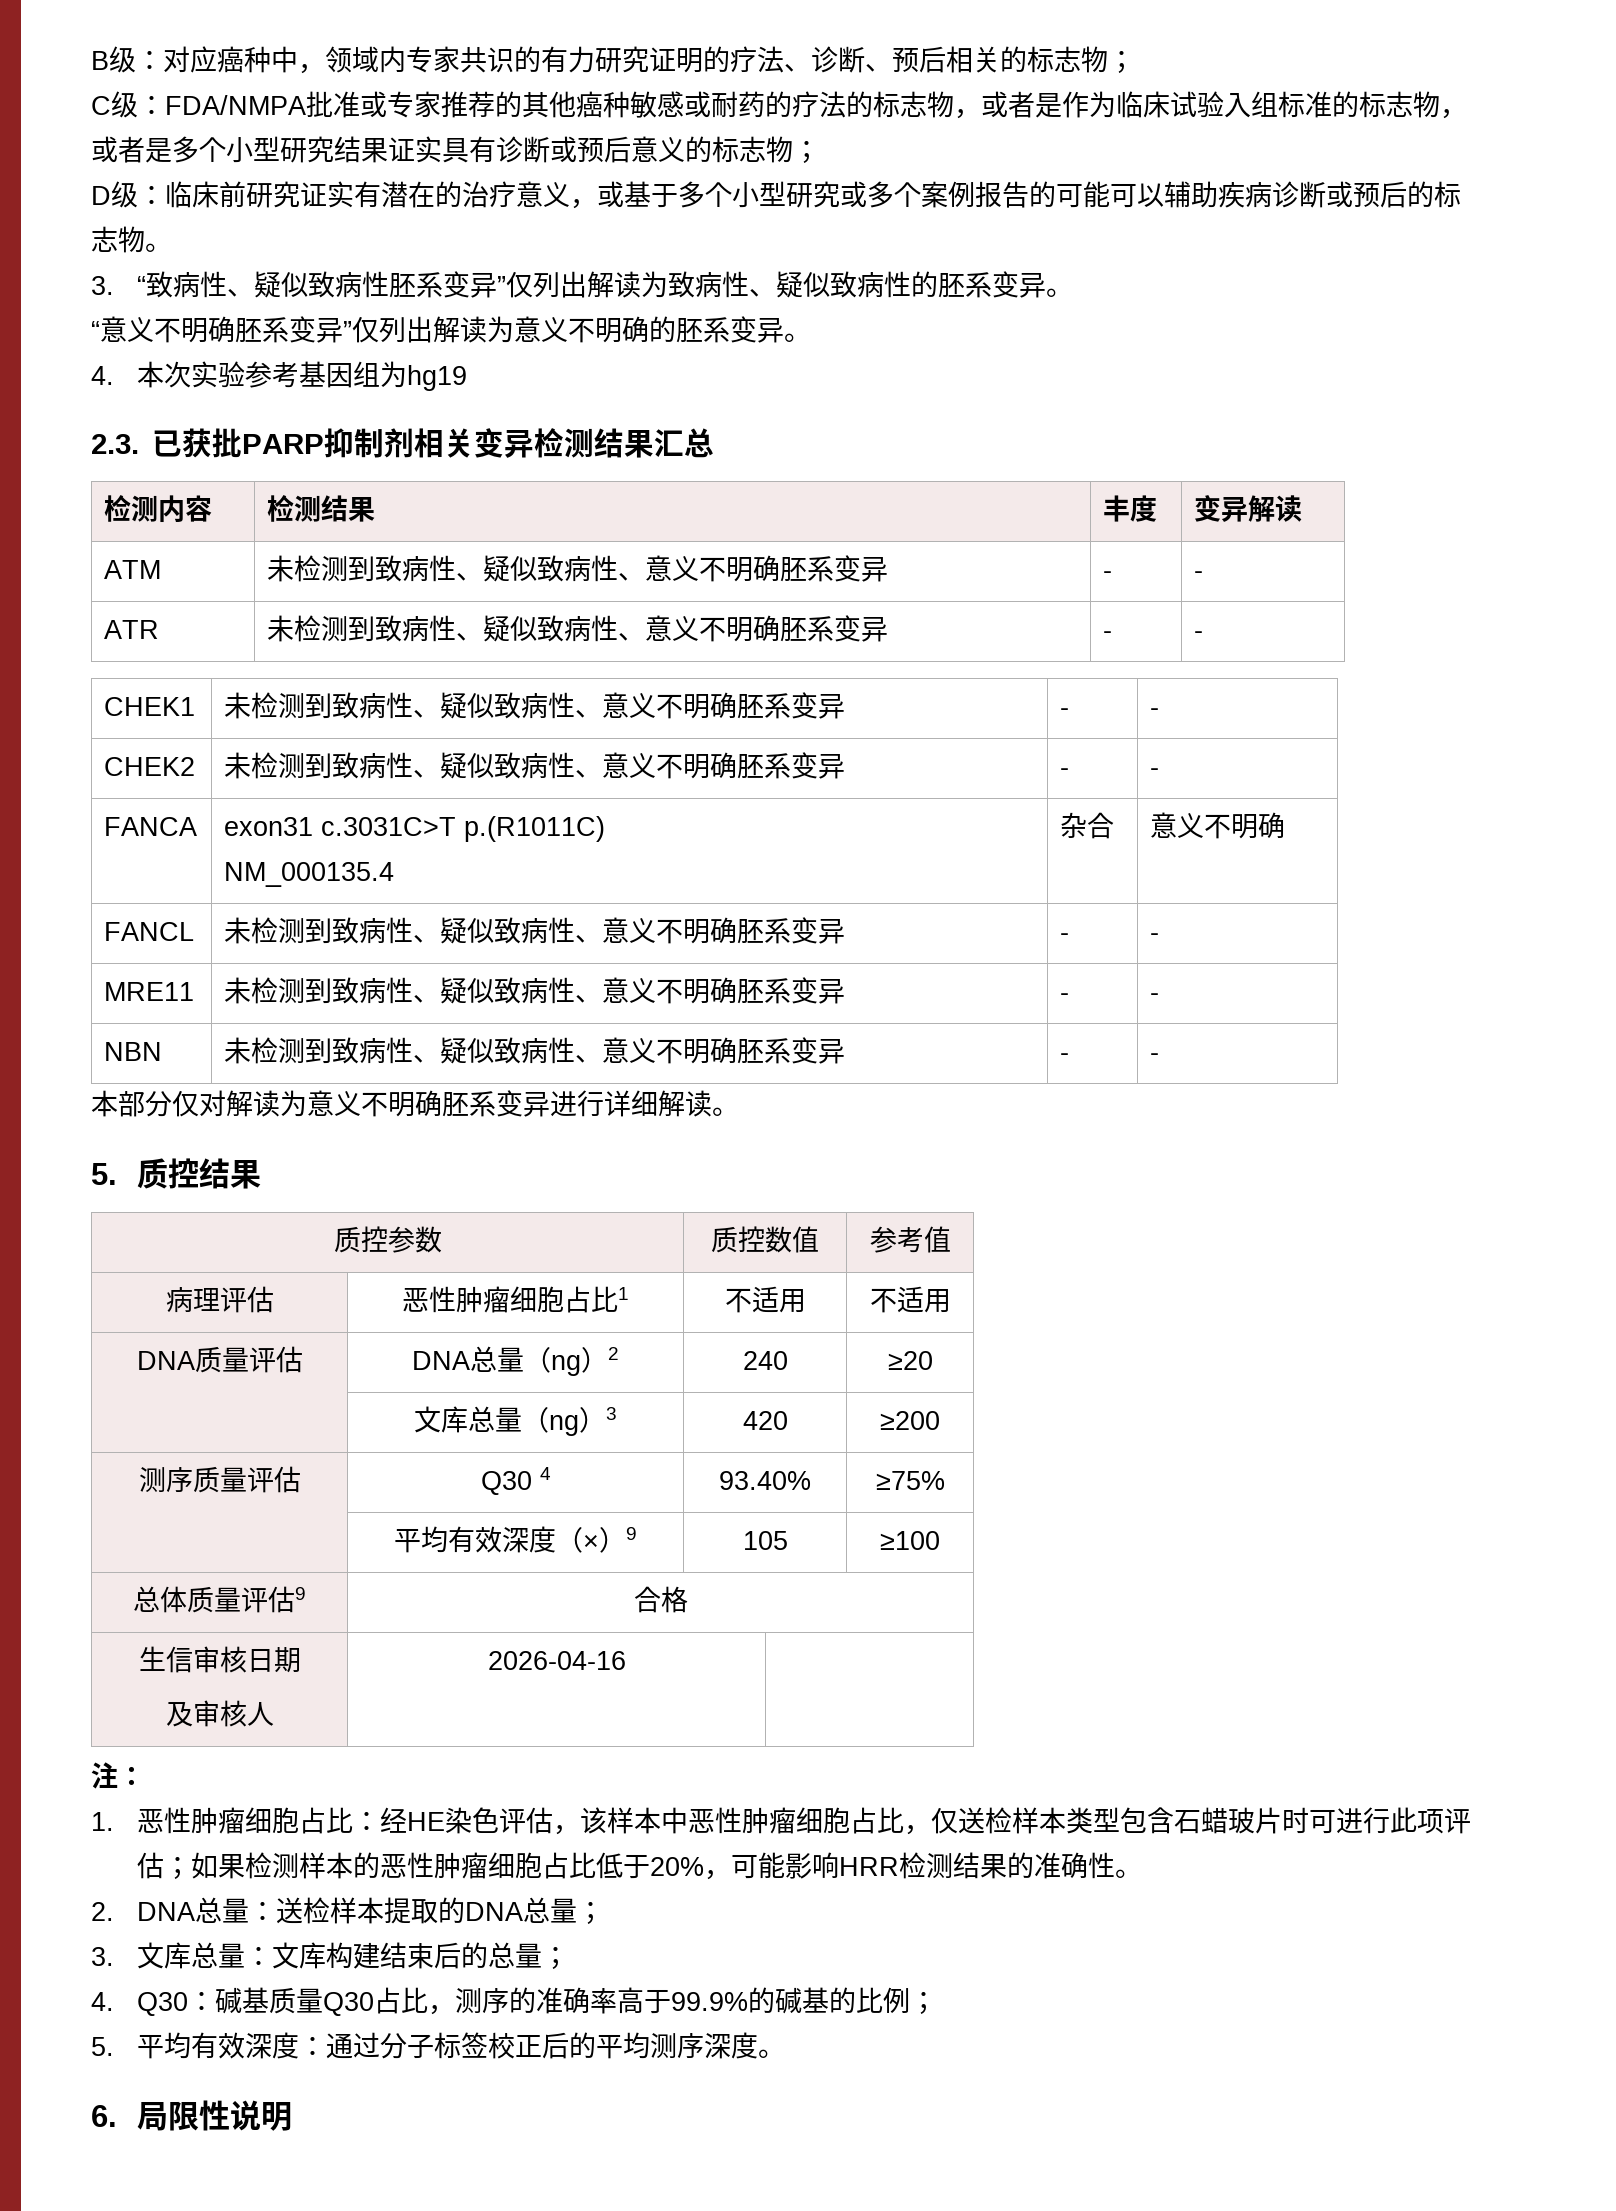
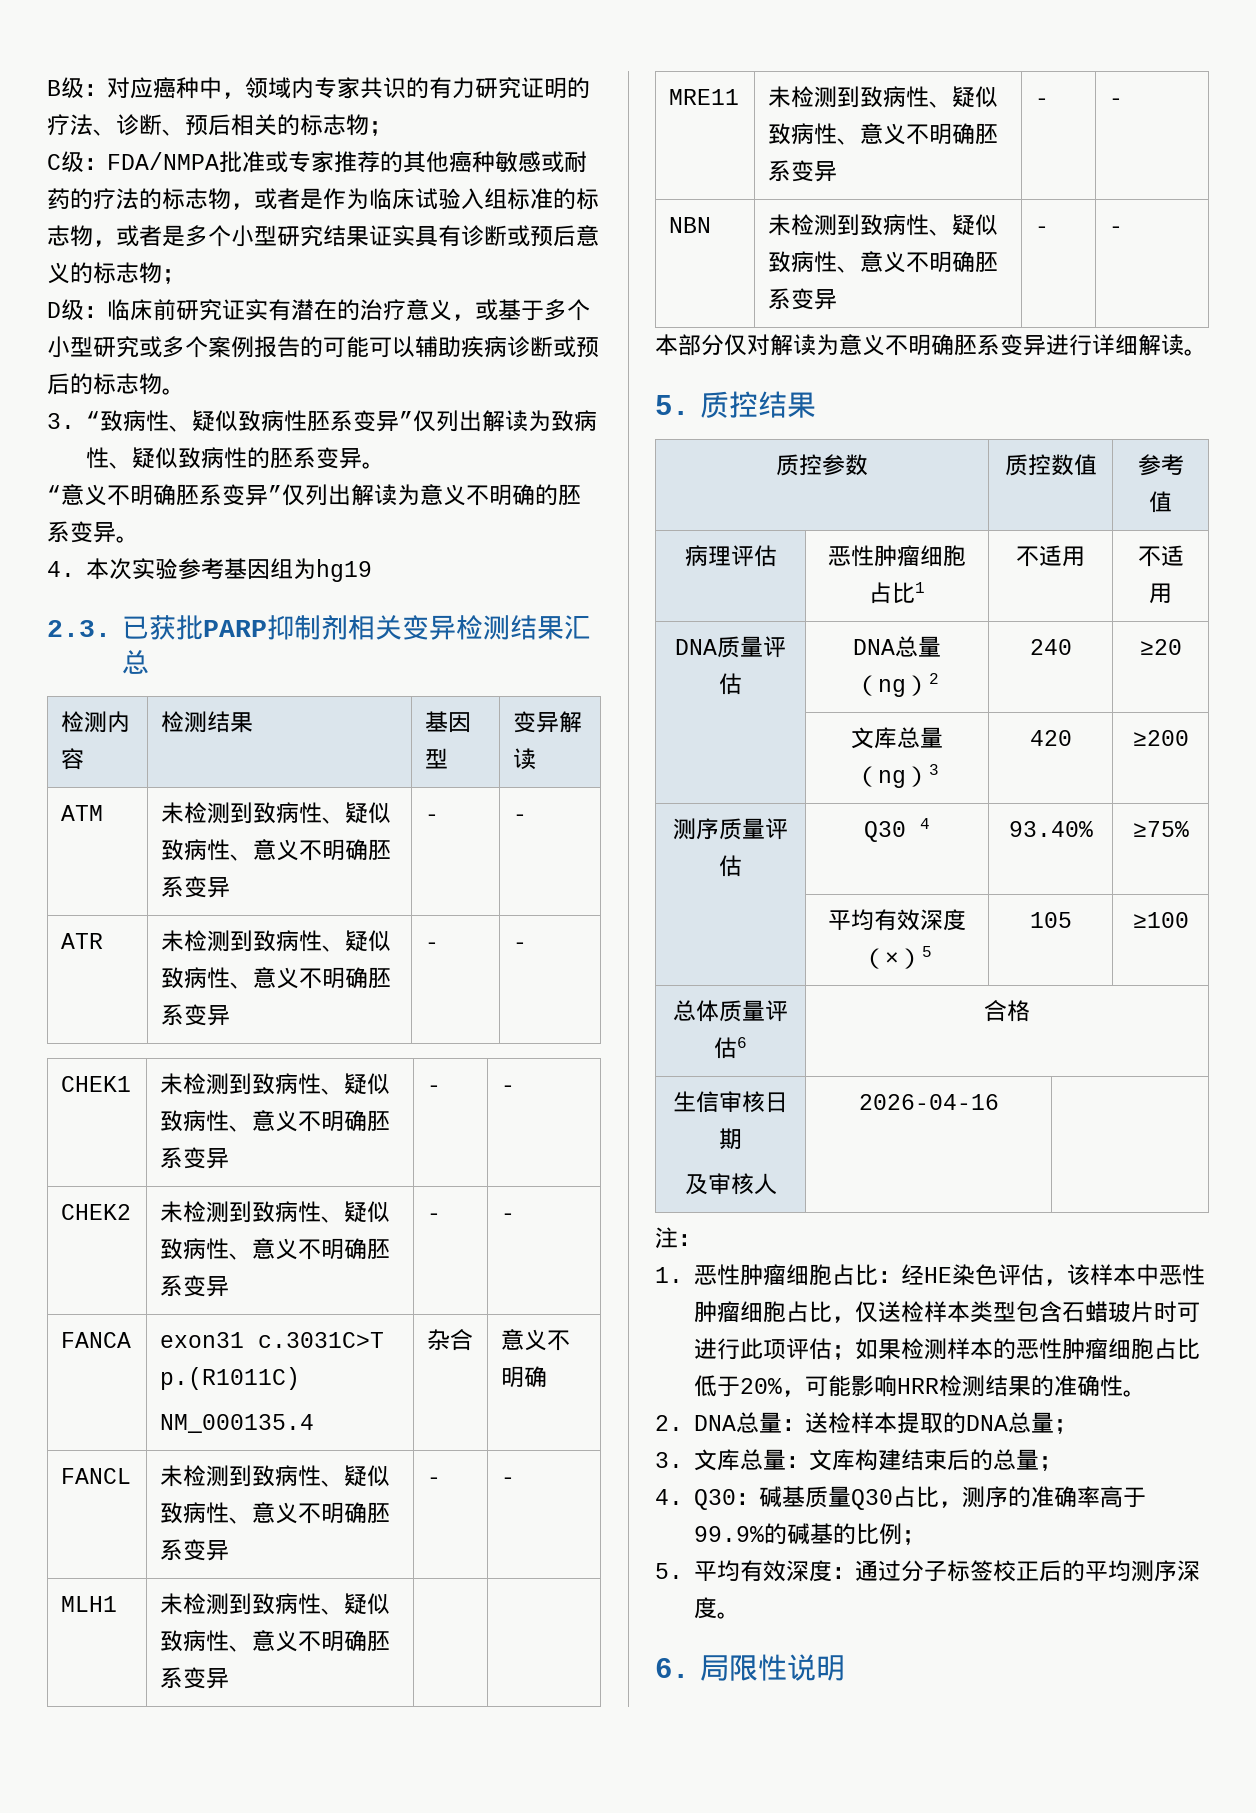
- 检测内容 | 检测结果 | 丰度 | 变异解读
+ 检测内容 | 检测结果 | 基因型 | 变异解读
+ MLH1 | 未检测到致病性、疑似致病性、意义不明确胚系变异 | |
- | 平均有效深度（×）9 | 105 | ≥100
+ | 平均有效深度（×）5 | 105 | ≥100
- 总体质量评估9 | 合格
+ 总体质量评估6 | 合格

